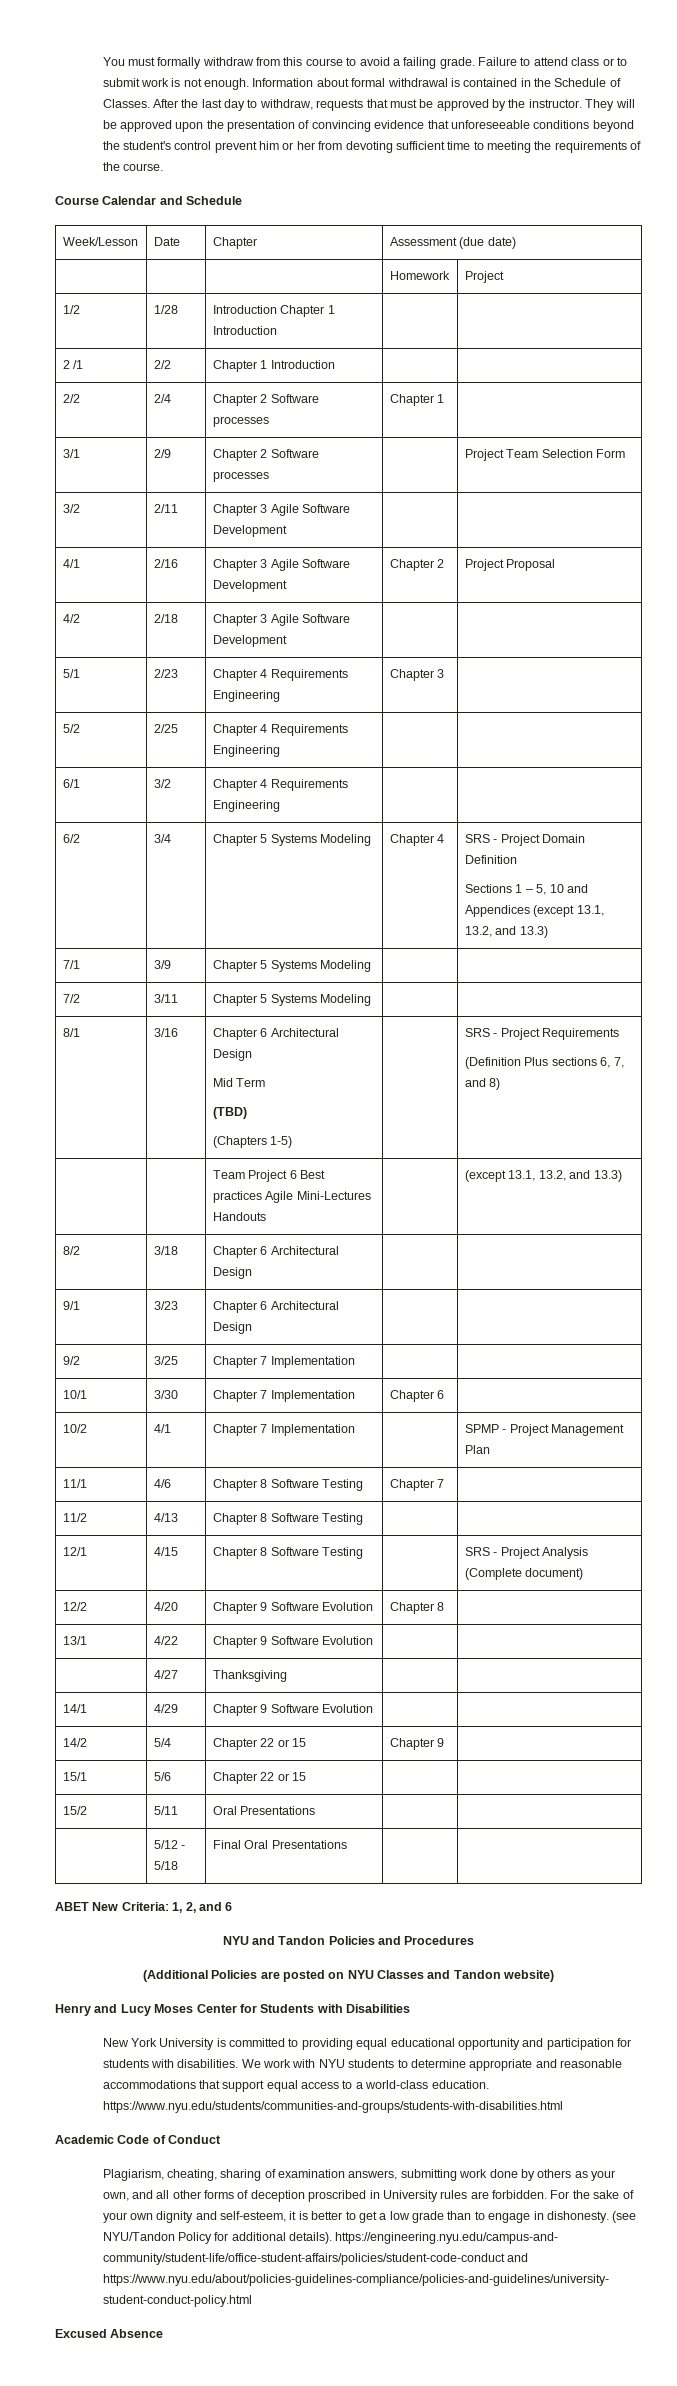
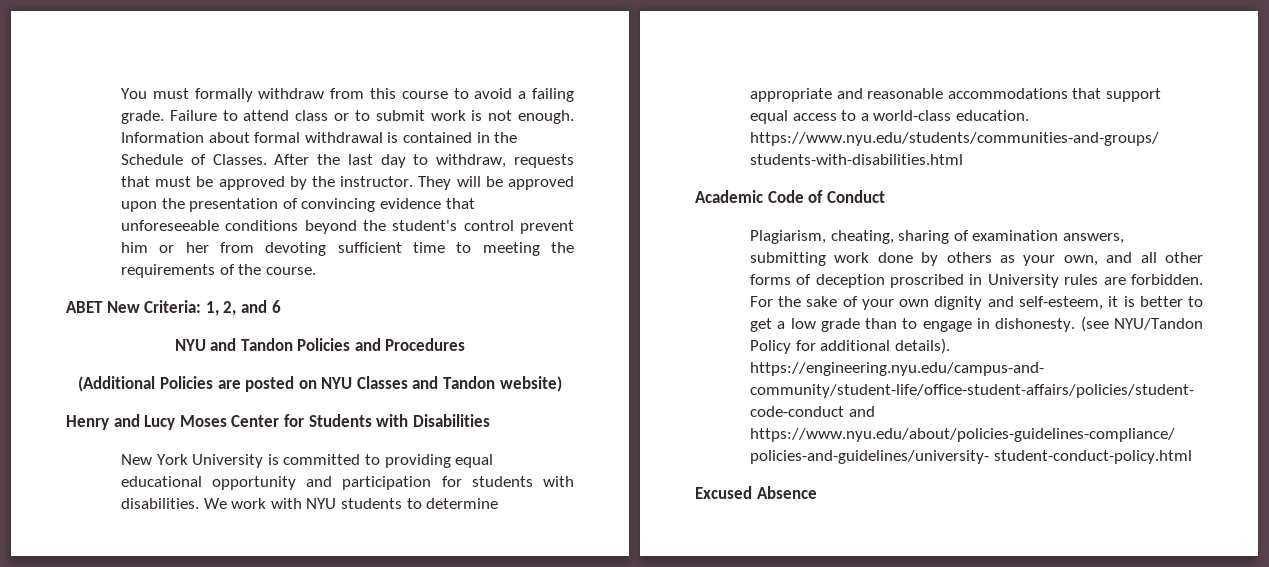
- Course Calendar and Schedule
- Week/Lesson | Date | Chapter | Assessment (due date)
- | | | Homework | Project
- 1/2 | 1/28 | Introduction Chapter 1 Introduction | |
- 2 /1 | 2/2 | Chapter 1 Introduction | |
- 2/2 | 2/4 | Chapter 2 Software processes | Chapter 1 |
- 3/1 | 2/9 | Chapter 2 Software processes | | Project Team Selection Form
- 3/2 | 2/11 | Chapter 3 Agile Software Development | |
- 4/1 | 2/16 | Chapter 3 Agile Software Development | Chapter 2 | Project Proposal
- 4/2 | 2/18 | Chapter 3 Agile Software Development | |
- 5/1 | 2/23 | Chapter 4 Requirements Engineering | Chapter 3 |
- 5/2 | 2/25 | Chapter 4 Requirements Engineering | |
- 6/1 | 3/2 | Chapter 4 Requirements Engineering | |
- 6/2 | 3/4 | Chapter 5 Systems Modeling | Chapter 4 | SRS - Project Domain Definition
- Sections 1 – 5, 10 and Appendices (except 13.1, 13.2, and 13.3)
- 7/1 | 3/9 | Chapter 5 Systems Modeling | |
- 7/2 | 3/11 | Chapter 5 Systems Modeling | |
- 8/1 | 3/16 | Chapter 6 Architectural Design
- Mid Term
- (TBD)
- (Chapters 1-5) | | SRS - Project Requirements
- (Definition Plus sections 6, 7, and 8)
- | | Team Project 6 Best practices Agile Mini-Lectures Handouts | | (except 13.1, 13.2, and 13.3)
- 8/2 | 3/18 | Chapter 6 Architectural Design | |
- 9/1 | 3/23 | Chapter 6 Architectural Design | |
- 9/2 | 3/25 | Chapter 7 Implementation | |
- 10/1 | 3/30 | Chapter 7 Implementation | Chapter 6 |
- 10/2 | 4/1 | Chapter 7 Implementation | | SPMP - Project Management Plan
- 11/1 | 4/6 | Chapter 8 Software Testing | Chapter 7 |
- 11/2 | 4/13 | Chapter 8 Software Testing | |
- 12/1 | 4/15 | Chapter 8 Software Testing | | SRS - Project Analysis (Complete document)
- 12/2 | 4/20 | Chapter 9 Software Evolution | Chapter 8 |
- 13/1 | 4/22 | Chapter 9 Software Evolution | |
- | 4/27 | Thanksgiving | |
- 14/1 | 4/29 | Chapter 9 Software Evolution | |
- 14/2 | 5/4 | Chapter 22 or 15 | Chapter 9 |
- 15/1 | 5/6 | Chapter 22 or 15 | |
- 15/2 | 5/11 | Oral Presentations | |
- | 5/12 - 5/18 | Final Oral Presentations | |

